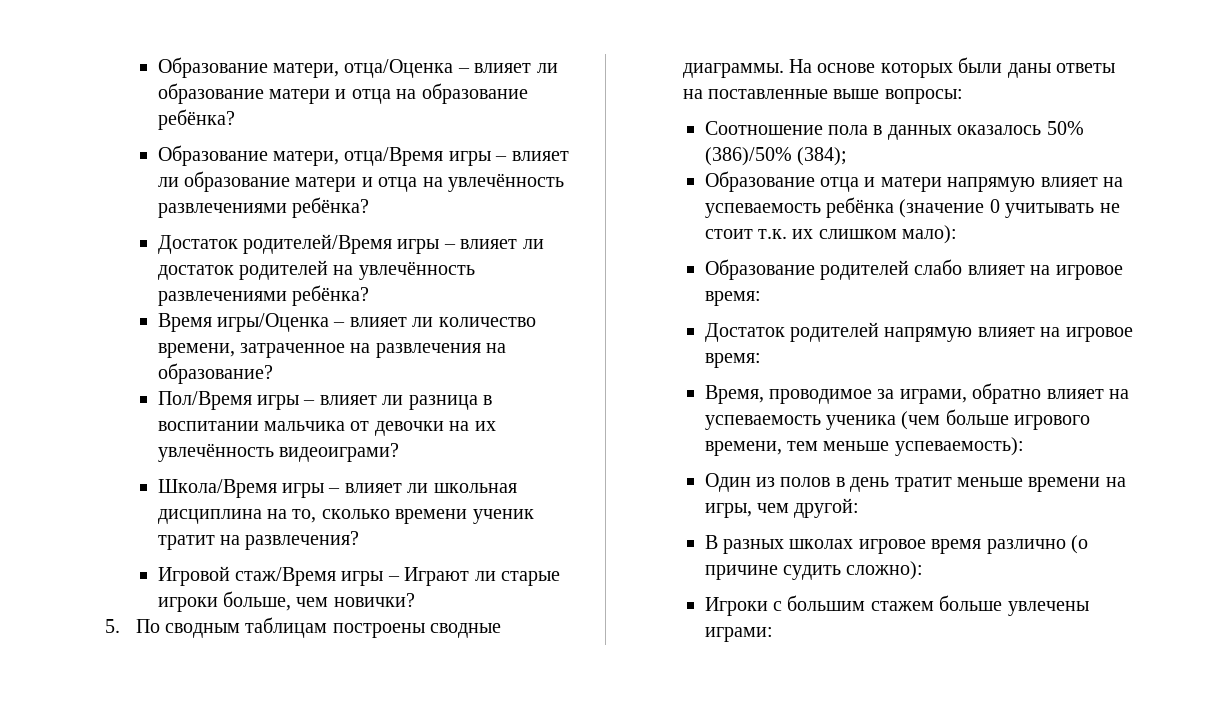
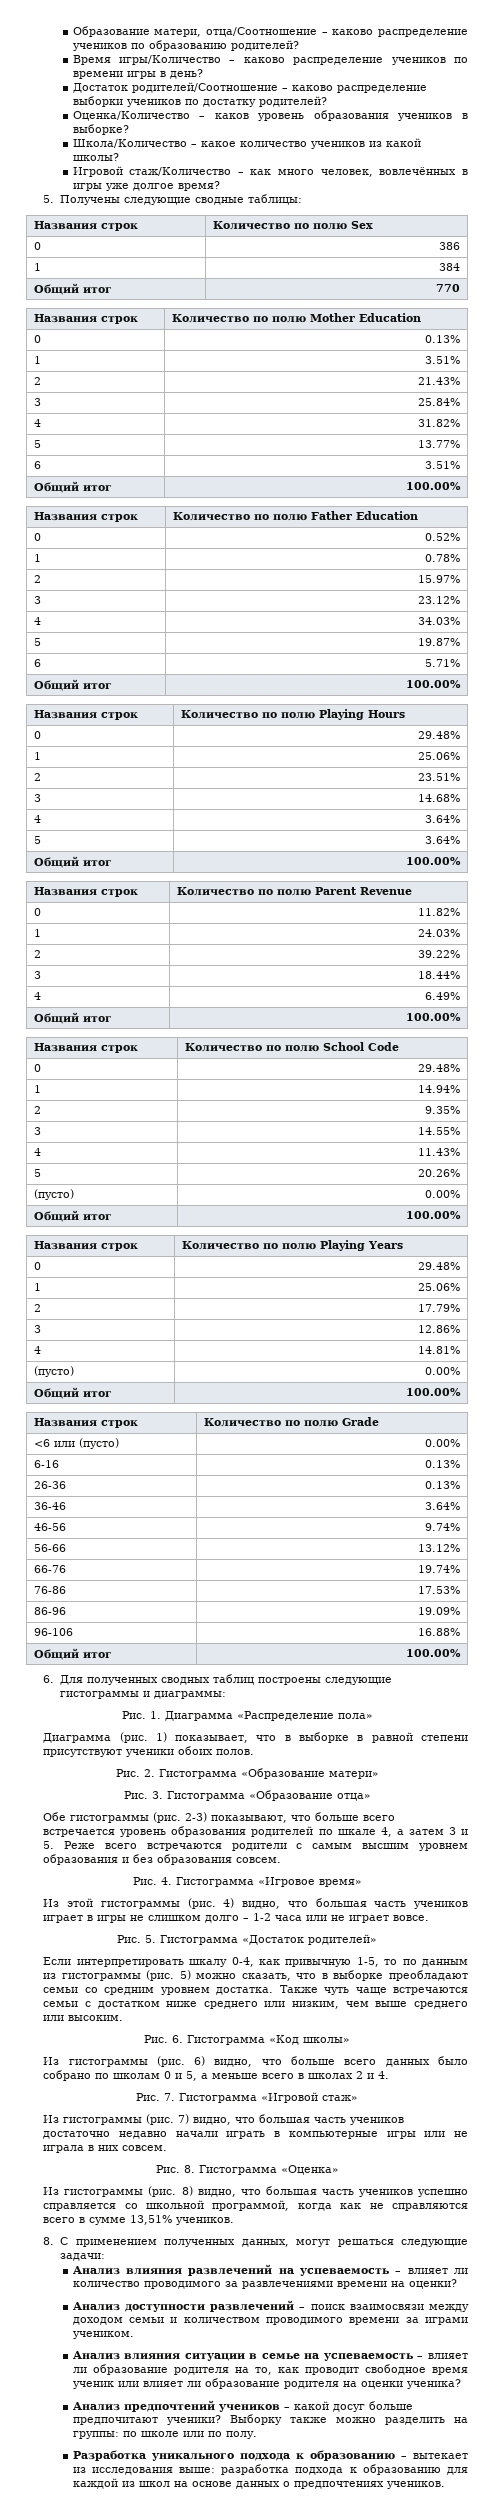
- Образование матери, отца/Оценка – влияет ли образование матери и отца на образование ребёнка?
- Образование матери, отца/Время игры – влияет ли образование матери и отца на увлечённость развлечениями ребёнка?
- Достаток родителей/Время игры – влияет ли достаток родителей на увлечённость развлечениями ребёнка?
- Время игры/Оценка – влияет ли количество времени, затраченное на развлечения на образование?
- Пол/Время игры – влияет ли разница в воспитании мальчика от девочки на их увлечённость видеоиграми?
- Школа/Время игры – влияет ли школьная дисциплина на то, сколько времени ученик тратит на развлечения?
- Игровой стаж/Время игры – Играют ли старые игроки больше, чем новички?
- 5. По сводным таблицам построены сводные диаграммы. На основе которых были даны ответы на поставленные выше вопросы:
- Соотношение пола в данных оказалось 50% (386)/50% (384);
- Образование отца и матери напрямую влияет на успеваемость ребёнка (значение 0 учитывать не стоит т.к. их слишком мало):
- Образование родителей слабо влияет на игровое время:
- Достаток родителей напрямую влияет на игровое время:
- Время, проводимое за играми, обратно влияет на успеваемость ученика (чем больше игрового времени, тем меньше успеваемость):
- Один из полов в день тратит меньше времени на игры, чем другой:
- В разных школах игровое время различно (о причине судить сложно):
- Игроки с большим стажем больше увлечены играми:
+ Образование матери, отца/Соотношение – каково распределение учеников по образованию родителей?
+ Время игры/Количество – каково распределение учеников по времени игры в день?
+ Достаток родителей/Соотношение – каково распределение выборки учеников по достатку родителей?
+ Оценка/Количество – каков уровень образования учеников в выборке?
+ Школа/Количество – какое количество учеников из какой школы?
+ Игровой стаж/Количество – как много человек, вовлечённых в игры уже долгое время?
+ 5. Получены следующие сводные таблицы:
+ Названия строк | Количество по полю Sex
+ 0 | 386
+ 1 | 384
+ Общий итог | 770
+ Названия строк | Количество по полю Mother Education
+ 0 | 0.13%
+ 1 | 3.51%
+ 2 | 21.43%
+ 3 | 25.84%
+ 4 | 31.82%
+ 5 | 13.77%
+ 6 | 3.51%
+ Общий итог | 100.00%
+ Названия строк | Количество по полю Father Education
+ 0 | 0.52%
+ 1 | 0.78%
+ 2 | 15.97%
+ 3 | 23.12%
+ 4 | 34.03%
+ 5 | 19.87%
+ 6 | 5.71%
+ Общий итог | 100.00%
+ Названия строк | Количество по полю Playing Hours
+ 0 | 29.48%
+ 1 | 25.06%
+ 2 | 23.51%
+ 3 | 14.68%
+ 4 | 3.64%
+ 5 | 3.64%
+ Общий итог | 100.00%
+ Названия строк | Количество по полю Parent Revenue
+ 0 | 11.82%
+ 1 | 24.03%
+ 2 | 39.22%
+ 3 | 18.44%
+ 4 | 6.49%
+ Общий итог | 100.00%
+ Названия строк | Количество по полю School Code
+ 0 | 29.48%
+ 1 | 14.94%
+ 2 | 9.35%
+ 3 | 14.55%
+ 4 | 11.43%
+ 5 | 20.26%
+ (пусто) | 0.00%
+ Общий итог | 100.00%
+ Названия строк | Количество по полю Playing Years
+ 0 | 29.48%
+ 1 | 25.06%
+ 2 | 17.79%
+ 3 | 12.86%
+ 4 | 14.81%
+ (пусто) | 0.00%
+ Общий итог | 100.00%
+ Названия строк | Количество по полю Grade
+ <6 или (пусто) | 0.00%
+ 6-16 | 0.13%
+ 26-36 | 0.13%
+ 36-46 | 3.64%
+ 46-56 | 9.74%
+ 56-66 | 13.12%
+ 66-76 | 19.74%
+ 76-86 | 17.53%
+ 86-96 | 19.09%
+ 96-106 | 16.88%
+ Общий итог | 100.00%
+ 6. Для полученных сводных таблиц построены следующие гистограммы и диаграммы:
+ Рис. 1. Диаграмма «Распределение пола»
+ Диаграмма (рис. 1) показывает, что в выборке в равной степени присутствуют ученики обоих полов.
+ Рис. 2. Гистограмма «Образование матери»
+ Рис. 3. Гистограмма «Образование отца»
+ Обе гистограммы (рис. 2-3) показывают, что больше всего встречается уровень образования родителей по шкале 4, а затем 3 и 5. Реже всего встречаются родители с самым высшим уровнем образования и без образования совсем.
+ Рис. 4. Гистограмма «Игровое время»
+ Из этой гистограммы (рис. 4) видно, что большая часть учеников играет в игры не слишком долго – 1-2 часа или не играет вовсе.
+ Рис. 5. Гистограмма «Достаток родителей»
+ Если интерпретировать шкалу 0-4, как привычную 1-5, то по данным из гистограммы (рис. 5) можно сказать, что в выборке преобладают семьи со средним уровнем достатка. Также чуть чаще встречаются семьи с достатком ниже среднего или низким, чем выше среднего или высоким.
+ Рис. 6. Гистограмма «Код школы»
+ Из гистограммы (рис. 6) видно, что больше всего данных было собрано по школам 0 и 5, а меньше всего в школах 2 и 4.
+ Рис. 7. Гистограмма «Игровой стаж»
+ Из гистограммы (рис. 7) видно, что большая часть учеников достаточно недавно начали играть в компьютерные игры или не играла в них совсем.
+ Рис. 8. Гистограмма «Оценка»
+ Из гистограммы (рис. 8) видно, что большая часть учеников успешно справляется со школьной программой, когда как не справляются всего в сумме 13,51% учеников.
+ 8. С применением полученных данных, могут решаться следующие задачи:
+ Анализ влияния развлечений на успеваемость – влияет ли количество проводимого за развлечениями времени на оценки?
+ Анализ доступности развлечений – поиск взаимосвязи между доходом семьи и количеством проводимого времени за играми учеником.
+ Анализ влияния ситуации в семье на успеваемость – влияет ли образование родителя на то, как проводит свободное время ученик или влияет ли образование родителя на оценки ученика?
+ Анализ предпочтений учеников – какой досуг больше предпочитают ученики? Выборку также можно разделить на группы: по школе или по полу.
+ Разработка уникального подхода к образованию – вытекает из исследования выше: разработка подхода к образованию для каждой из школ на основе данных о предпочтениях учеников.

